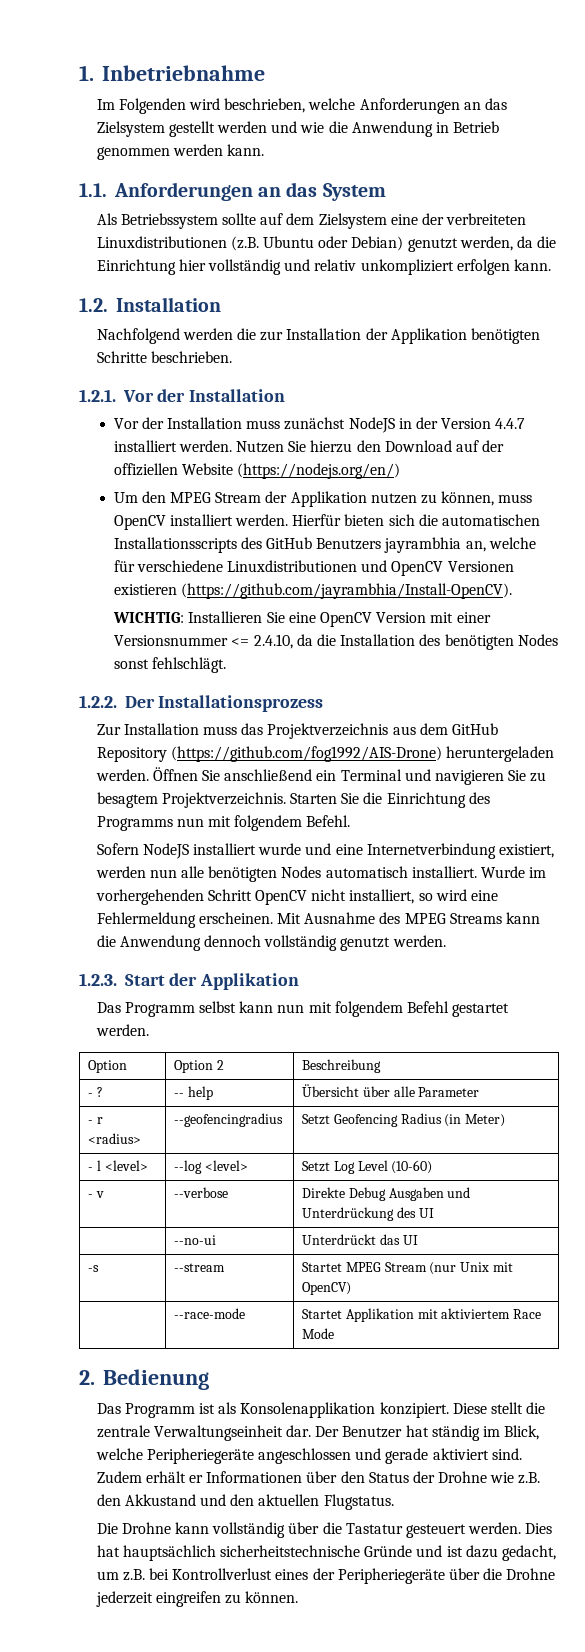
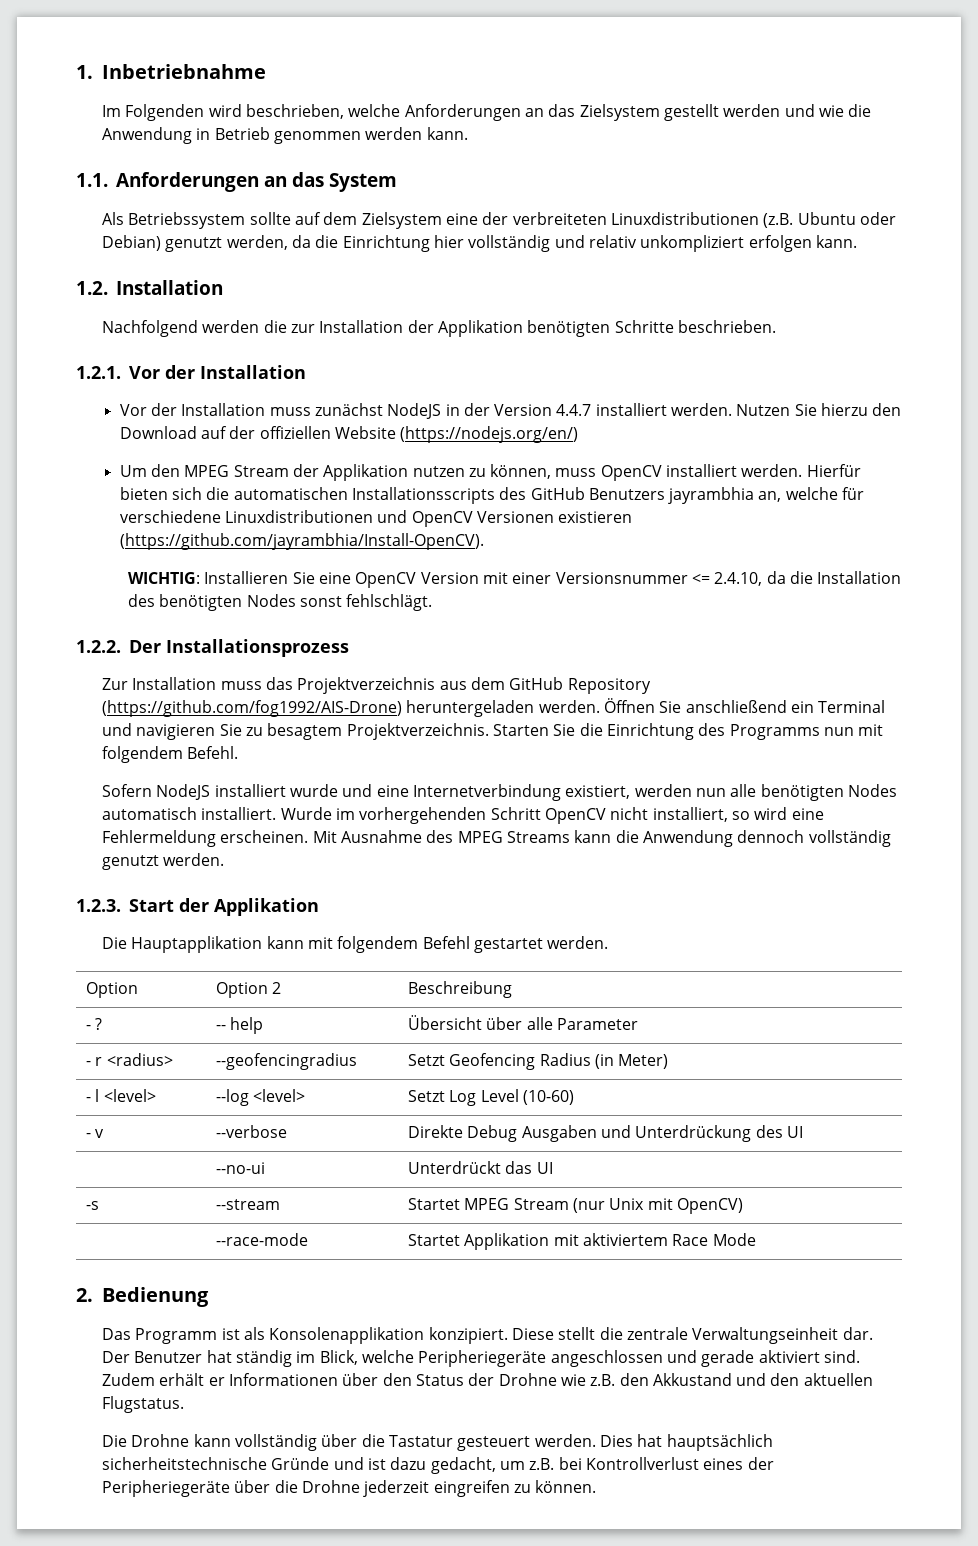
- Das Programm selbst kann nun mit folgendem Befehl gestartet werden.
+ Die Hauptapplikation kann mit folgendem Befehl gestartet werden.

